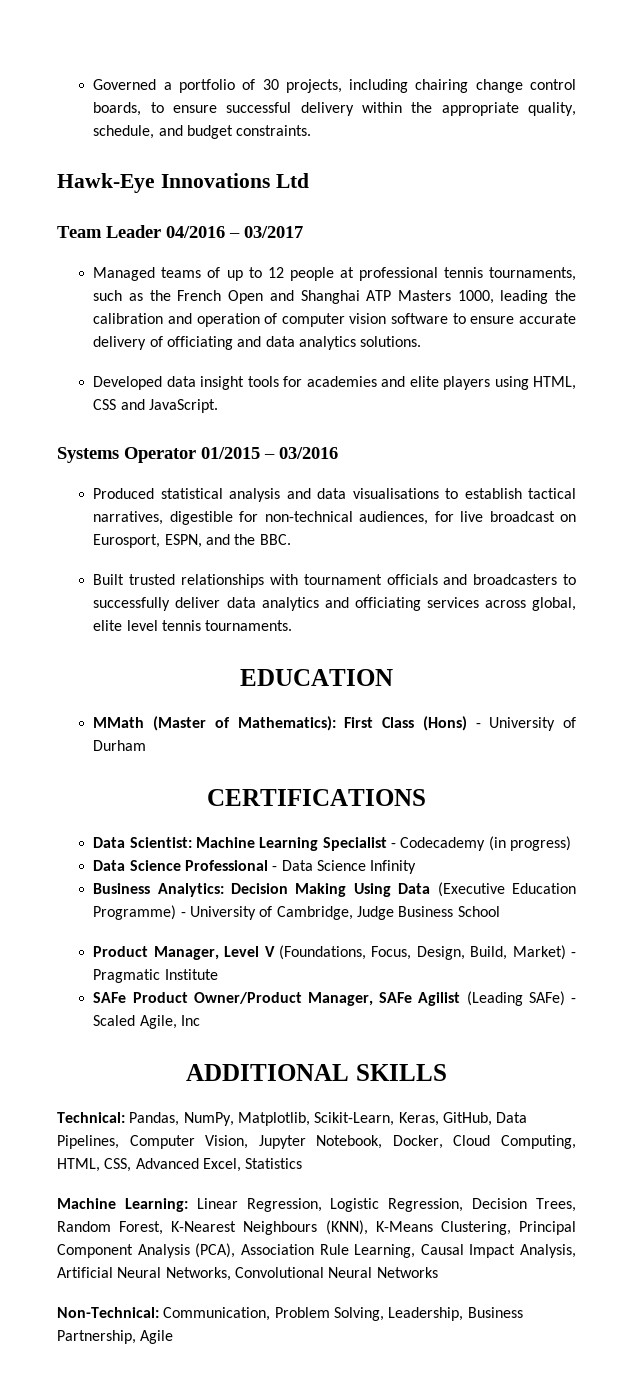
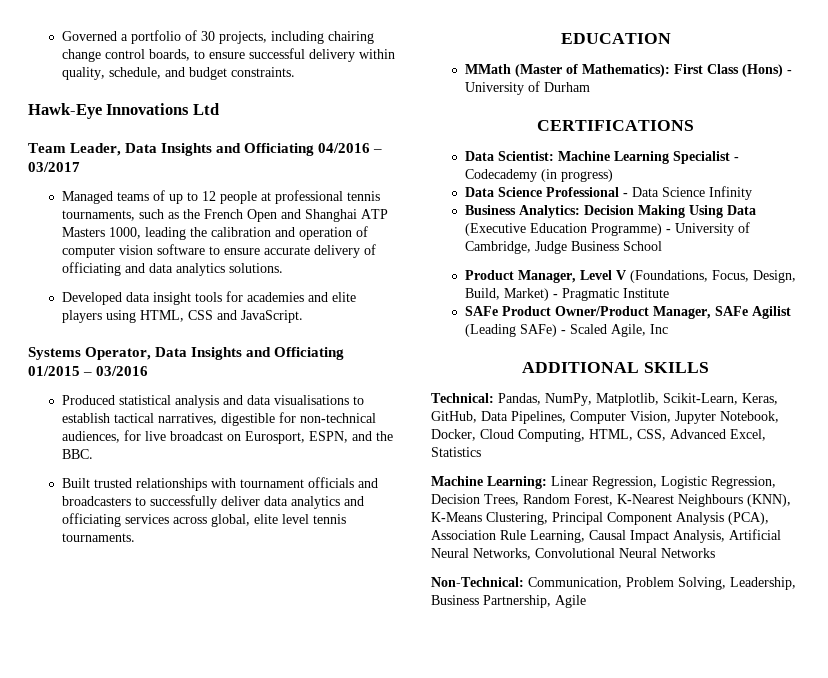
- Governed a portfolio of 30 projects, including chairing change control boards, to ensure successful delivery within the appropriate quality, schedule, and budget constraints.
+ Governed a portfolio of 30 projects, including chairing change control boards, to ensure successful delivery within quality, schedule, and budget constraints.
- Team Leader 04/2016 – 03/2017
+ Team Leader, Data Insights and Officiating 04/2016 – 03/2017
- Systems Operator 01/2015 – 03/2016
+ Systems Operator, Data Insights and Officiating 01/2015 – 03/2016

